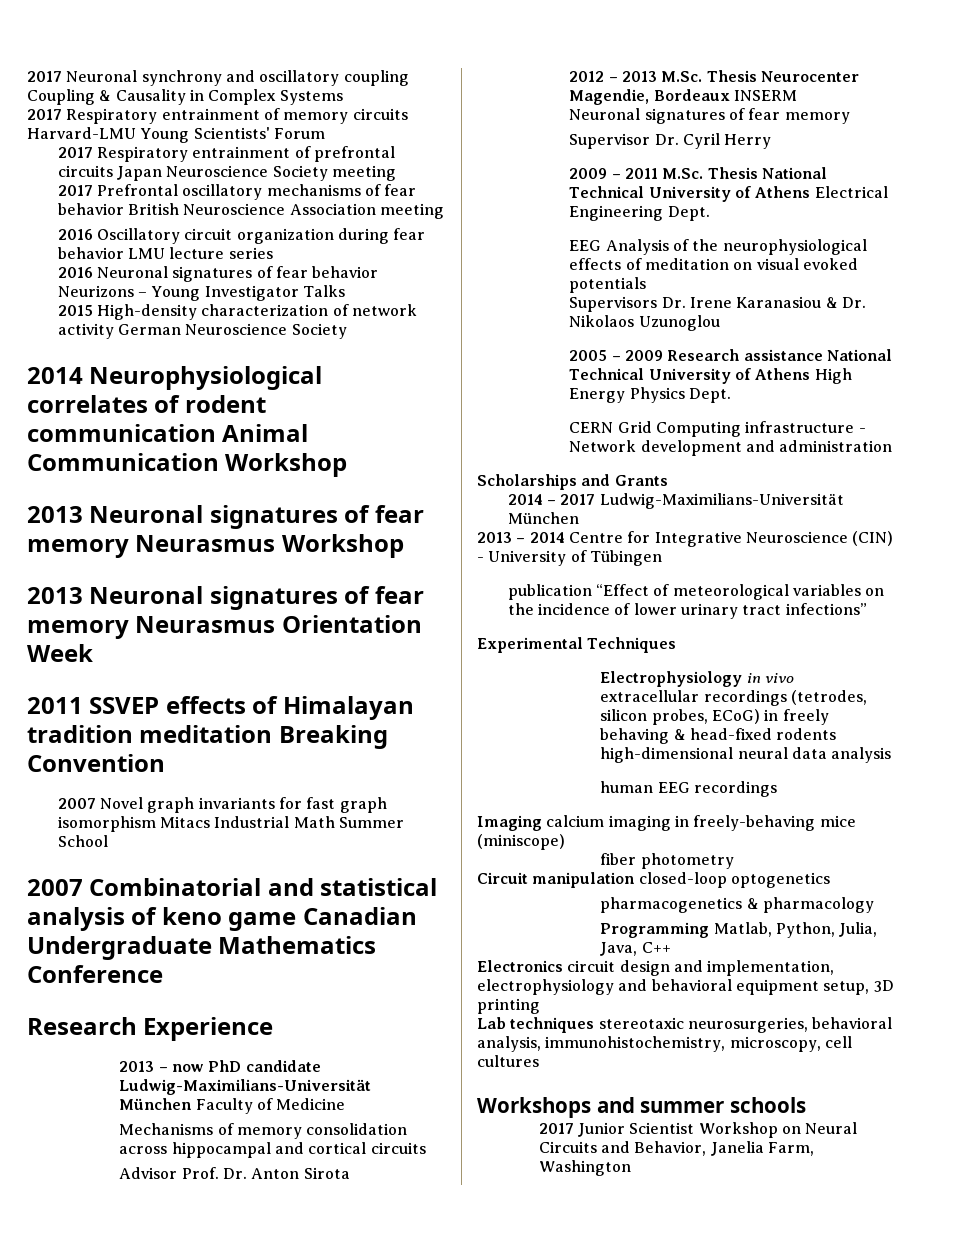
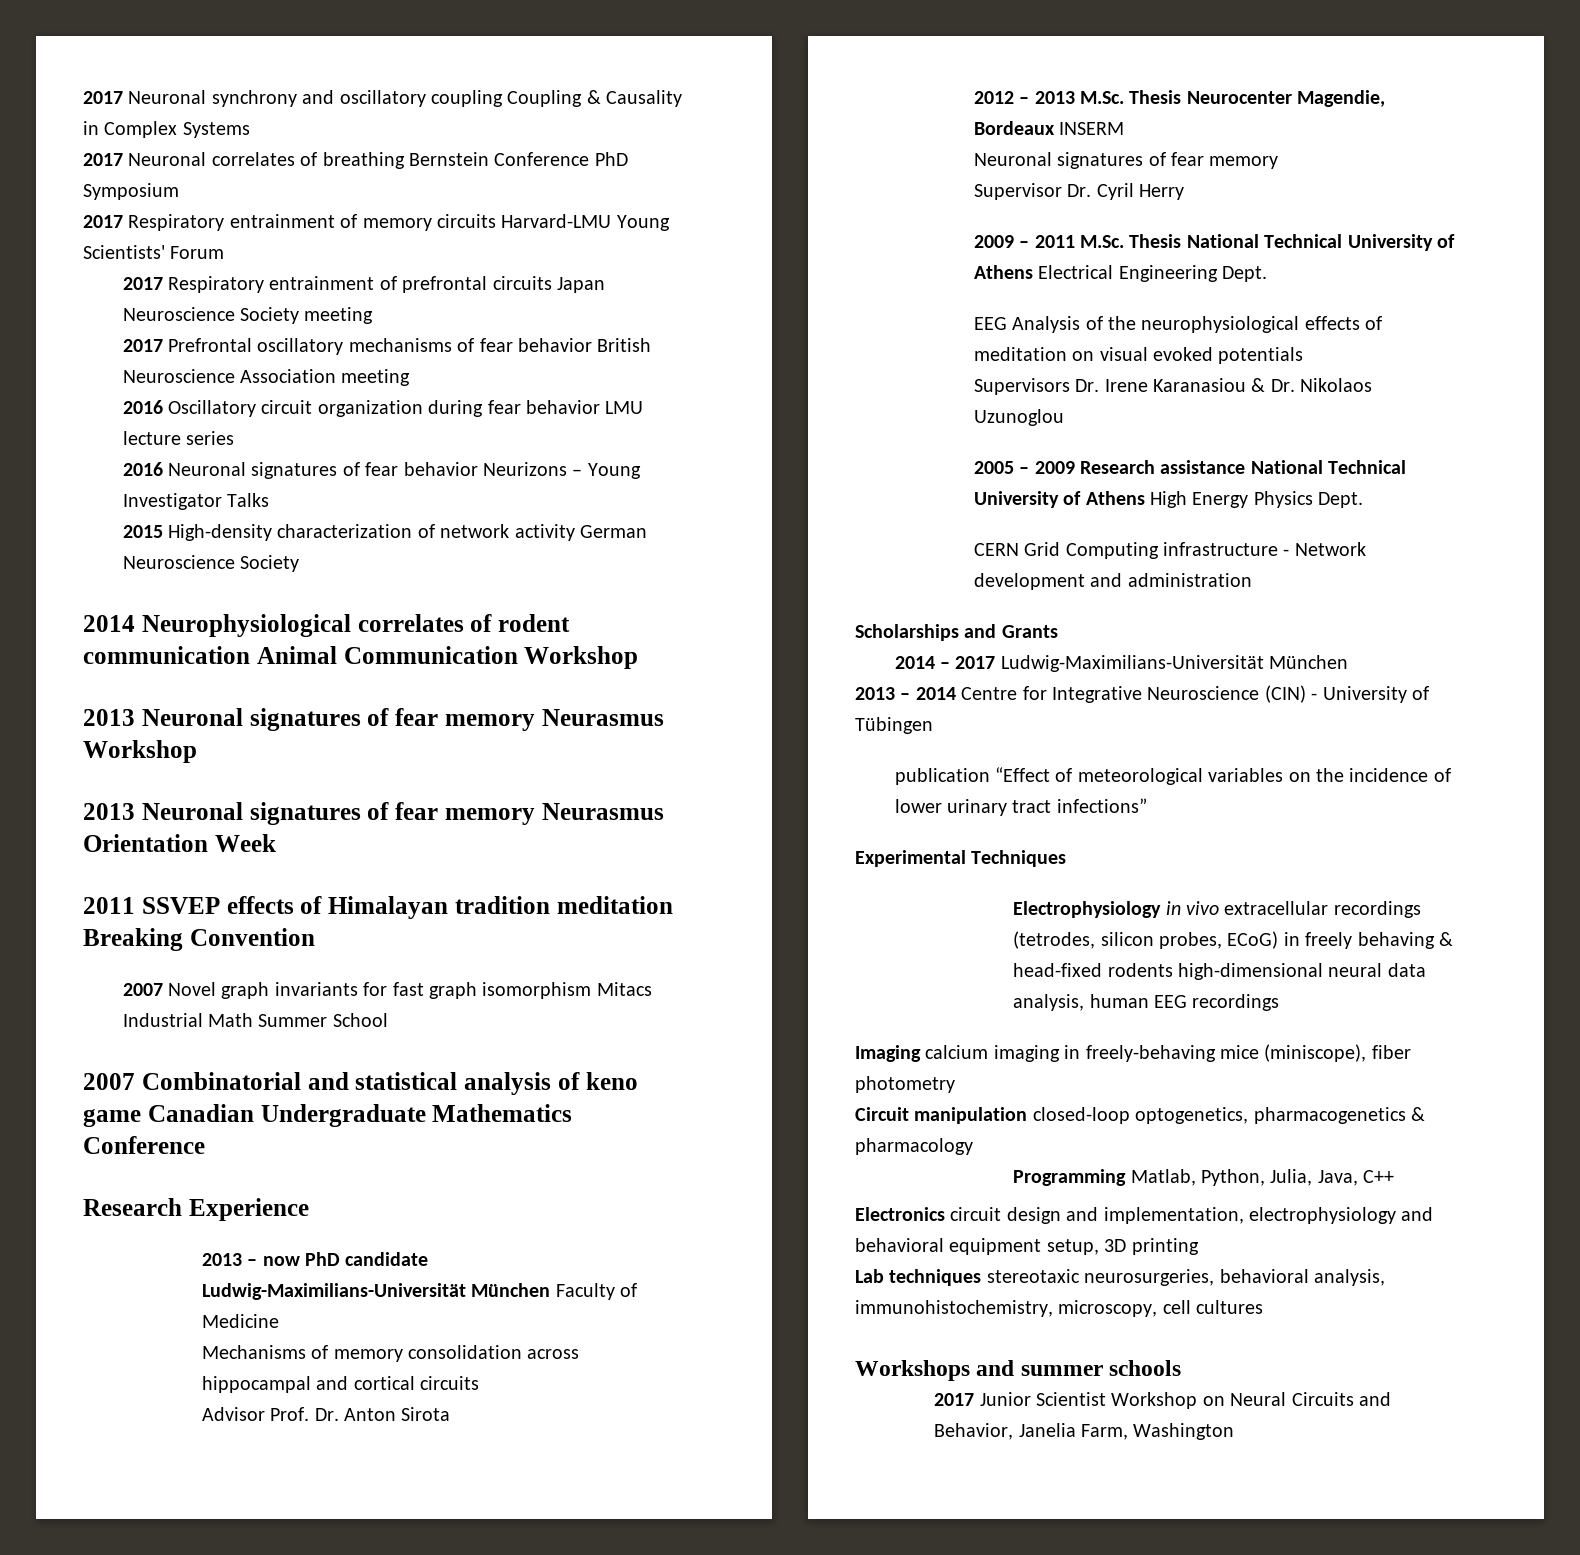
+ 2017 Neuronal correlates of breathing Bernstein Conference PhD Symposium
- Electrophysiology in vivo extracellular recordings (tetrodes, silicon probes, ECoG) in freely behaving & head-fixed rodents high-dimensional neural data analysis
- human EEG recordings
+ Electrophysiology in vivo extracellular recordings (tetrodes, silicon probes, ECoG) in freely behaving & head-fixed rodents high-dimensional neural data analysis, human EEG recordings
- Imaging calcium imaging in freely-behaving mice (miniscope)
- fiber photometry
+ Imaging calcium imaging in freely-behaving mice (miniscope), fiber photometry
- Circuit manipulation closed-loop optogenetics
- pharmacogenetics & pharmacology
+ Circuit manipulation closed-loop optogenetics, pharmacogenetics & pharmacology

